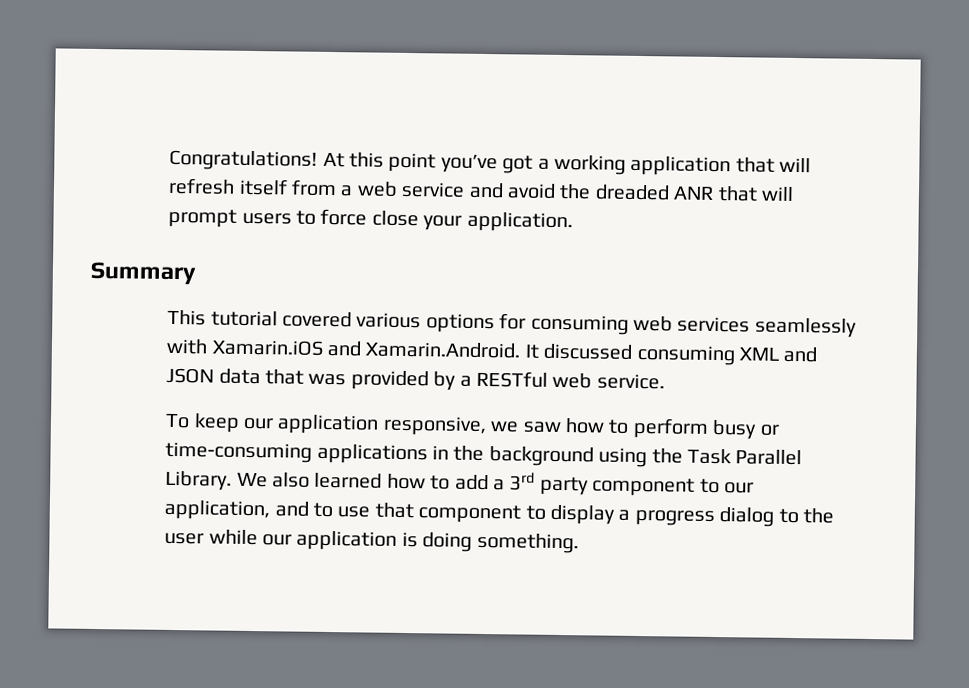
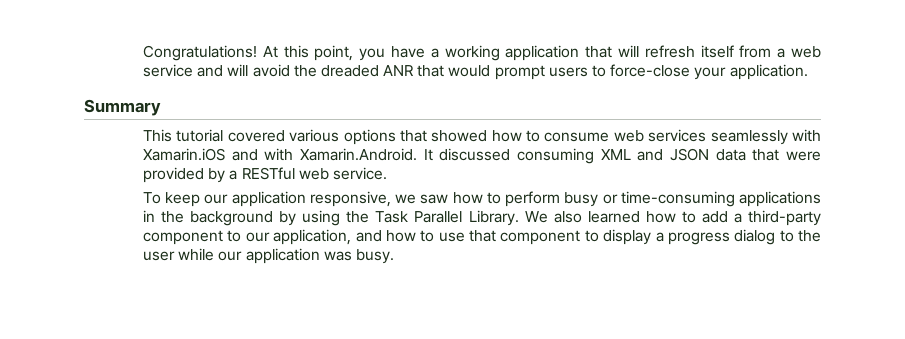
- At this point you’ve got a working application that will refresh itself from a web service and avoid the dreaded ANR that will prompt users to force close your application.
+ At this point, you have a working application that will refresh itself from a web service and will avoid the dreaded ANR that would prompt users to force-close your application.
- This tutorial covered various options for consuming web services seamlessly with Xamarin.iOS and Xamarin.Android. It discussed consuming XML and JSON data that was provided by a RESTful web service.
+ This tutorial covered various options that showed how to consume web services seamlessly with Xamarin.iOS and with Xamarin.Android. It discussed consuming XML and JSON data that were provided by a RESTful web service.
- To keep our application responsive, we saw how to perform busy or time-consuming applications in the background using the Task Parallel Library.
+ To keep our application responsive, we saw how to perform busy or time-consuming applications in the background by using the Task Parallel Library.
- We also learned how to add a 3rd party component to our application, and to use that component to display a progress dialog to the user while our application is doing something.
+ We also learned how to add a third-party component to our application, and how to use that component to display a progress dialog to the user while our application was busy.

